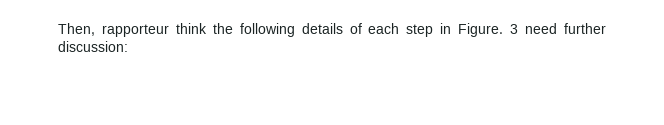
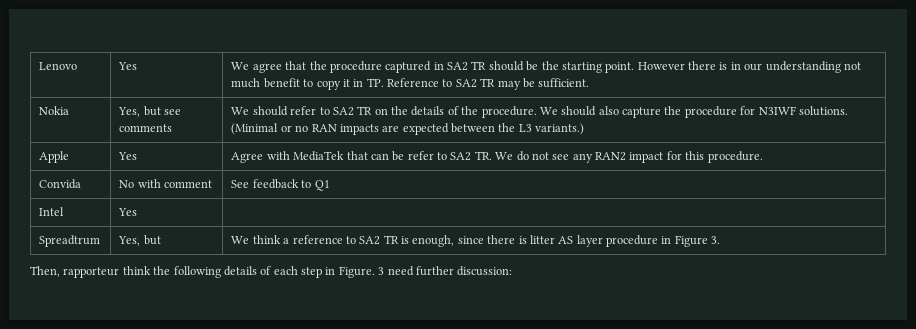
+ Lenovo | Yes | We agree that the procedure captured in SA2 TR should be the starting point. However there is in our understanding not much benefit to copy it in TP. Reference to SA2 TR may be sufficient.
+ Nokia | Yes, but see comments | We should refer to SA2 TR on the details of the procedure. We should also capture the procedure for N3IWF solutions. (Minimal or no RAN impacts are expected between the L3 variants.)
+ Apple | Yes | Agree with MediaTek that can be refer to SA2 TR. We do not see any RAN2 impact for this procedure.
+ Convida | No with comment | See feedback to Q1
+ Intel | Yes |
+ Spreadtrum | Yes, but | We think a reference to SA2 TR is enough, since there is litter AS layer procedure in Figure 3.

